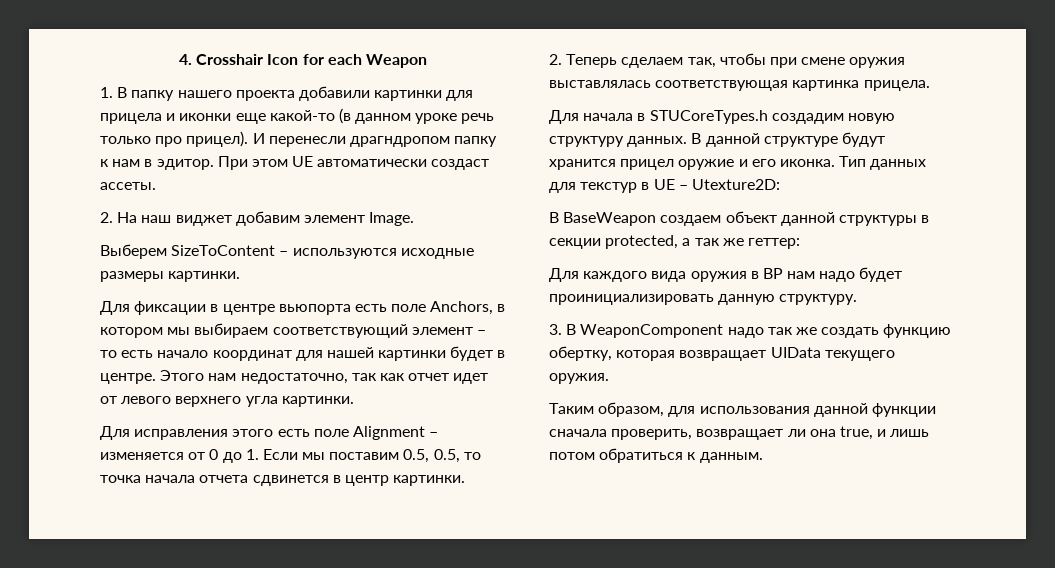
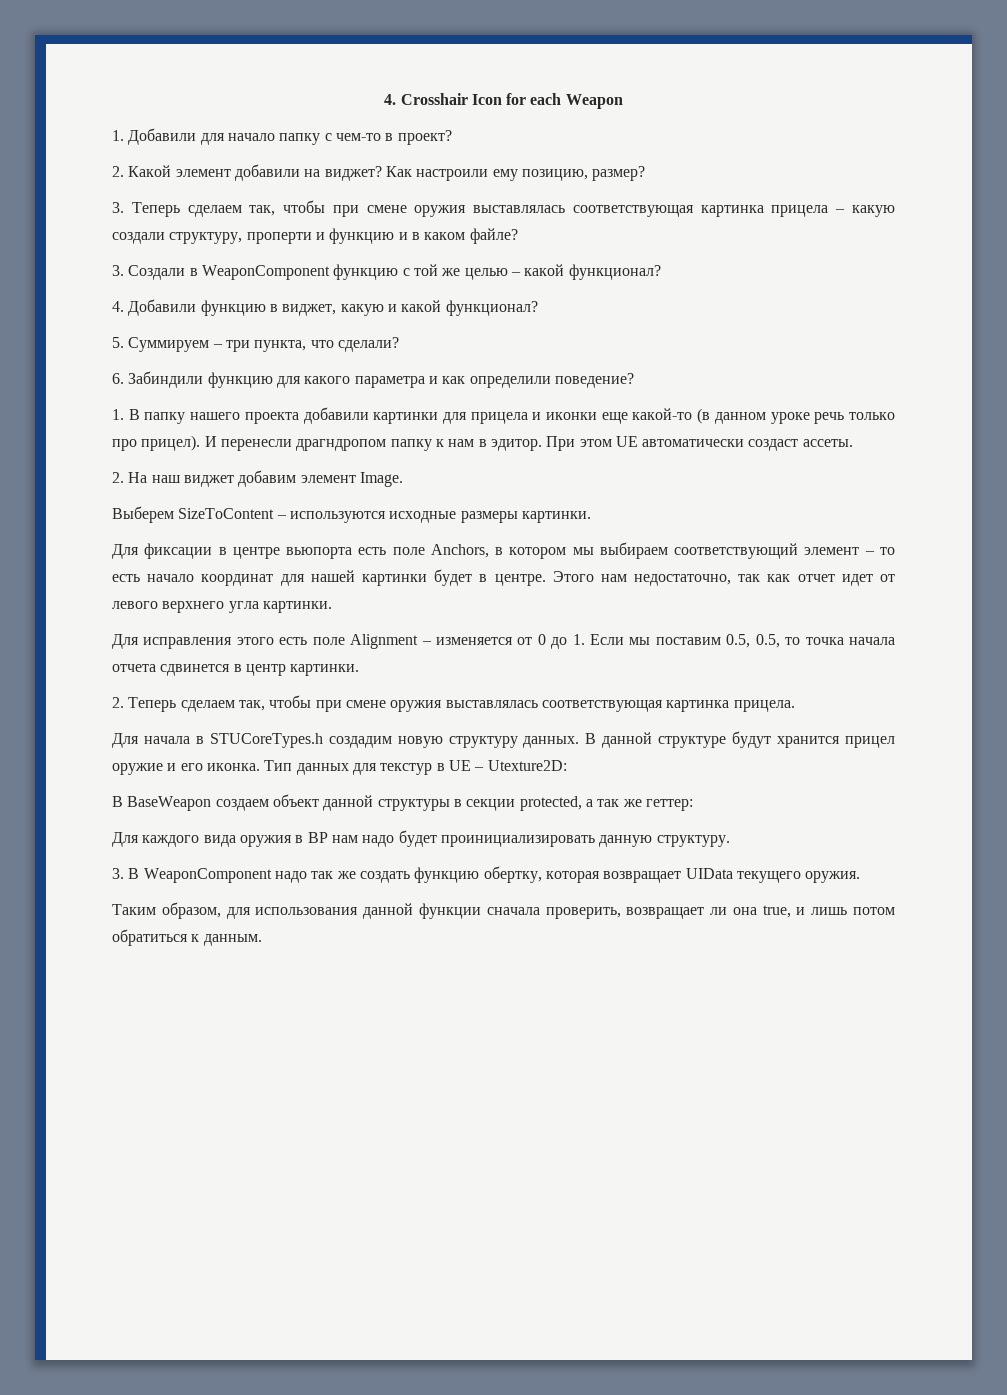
+ 1. Добавили для начало папку с чем-то в проект?
+ 2. Какой элемент добавили на виджет? Как настроили ему позицию, размер?
+ 3. Теперь сделаем так, чтобы при смене оружия выставлялась соответствующая картинка прицела – какую создали структуру, проперти и функцию и в каком файле?
+ 3. Создали в WeaponComponent функцию с той же целью – какой функционал?
+ 4. Добавили функцию в виджет, какую и какой функционал?
+ 5. Суммируем – три пункта, что сделали?
+ 6. Забиндили функцию для какого параметра и как определили поведение?

